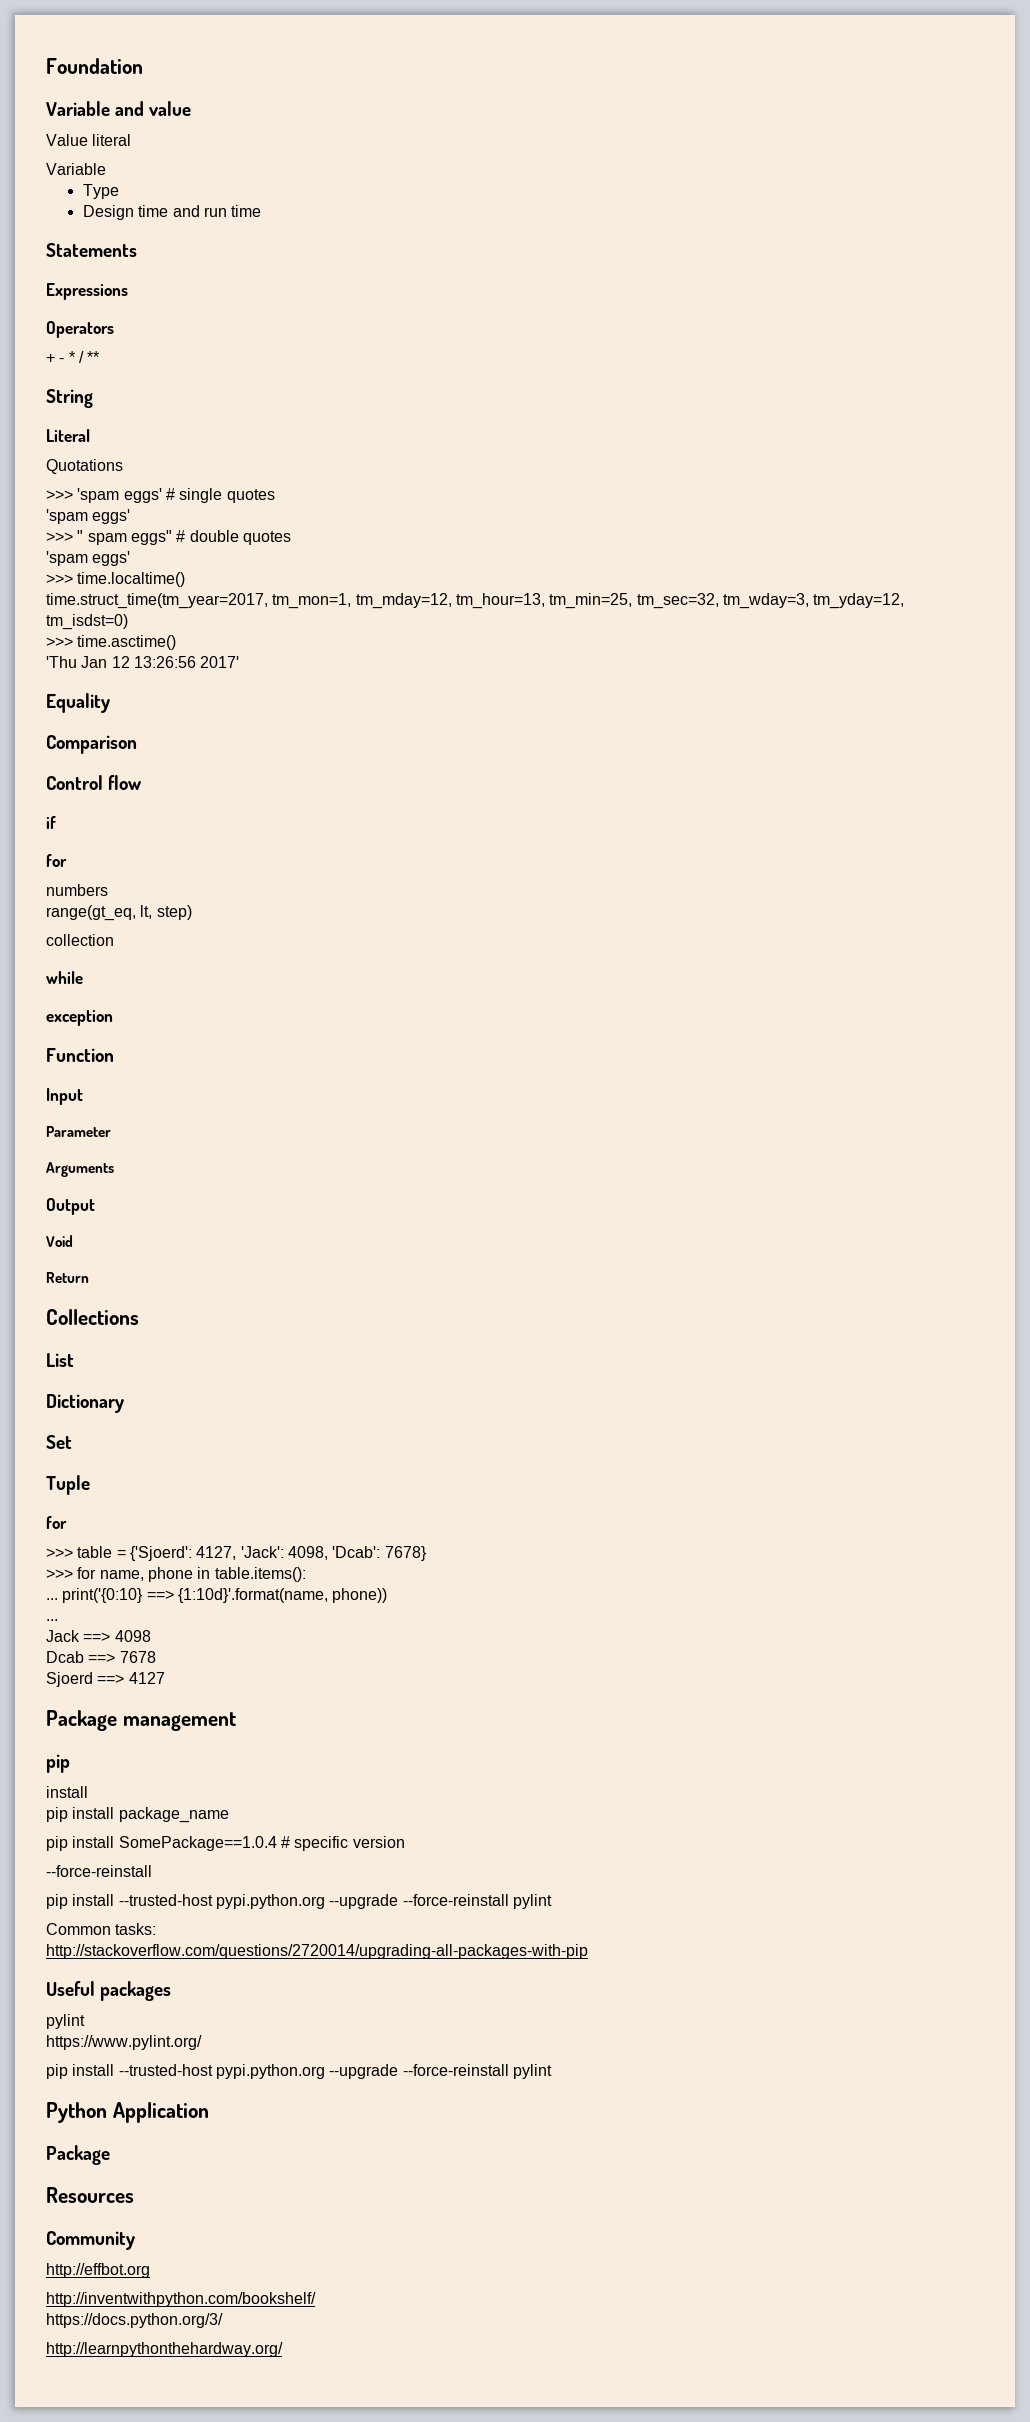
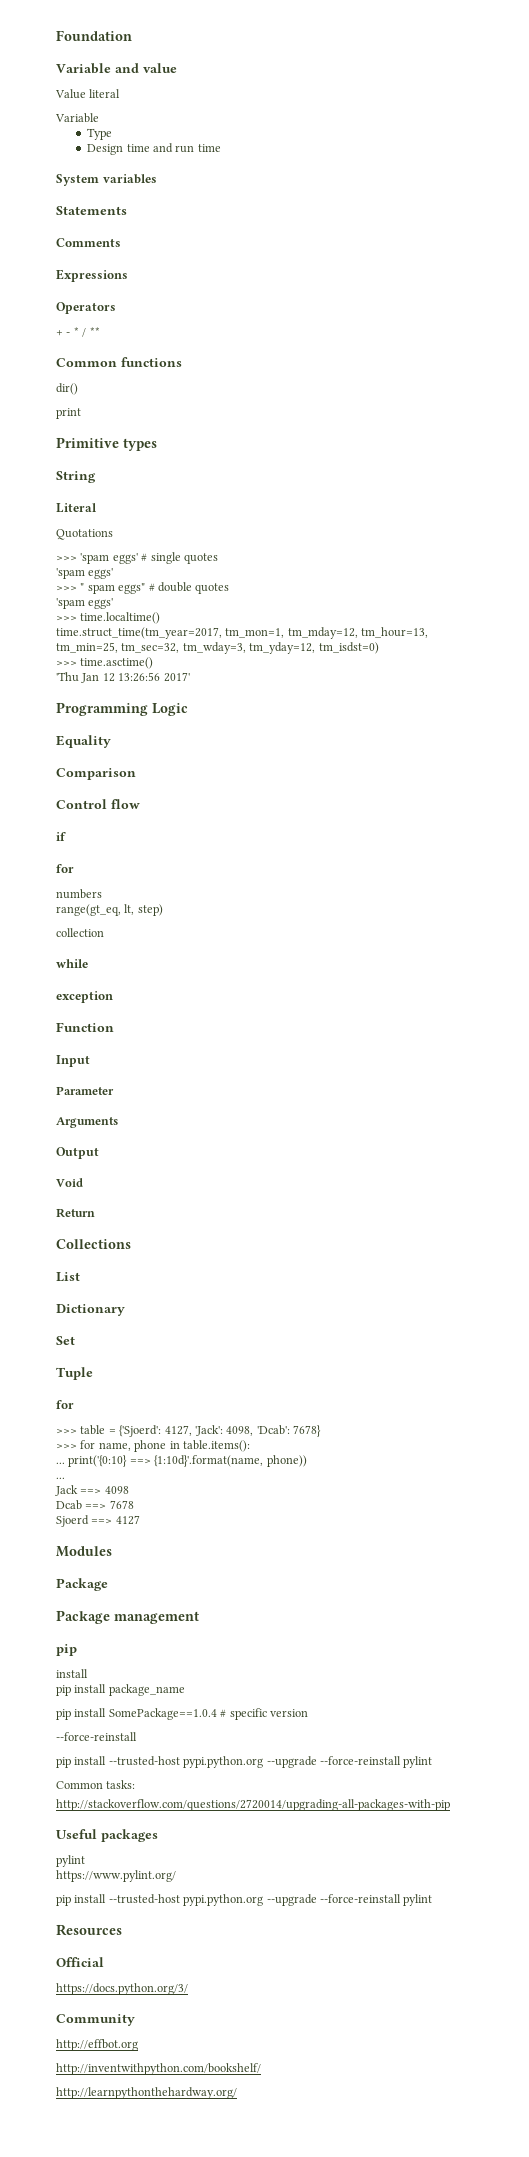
+ System variables
+ Comments
+ Common functions
+ dir()
+ print
+ Primitive types
+ Programming Logic
+ Modules
+ Package
- Python Application
- Package
  Resources
+ Official
+ https://docs.python.org/3/
- https://docs.python.org/3/

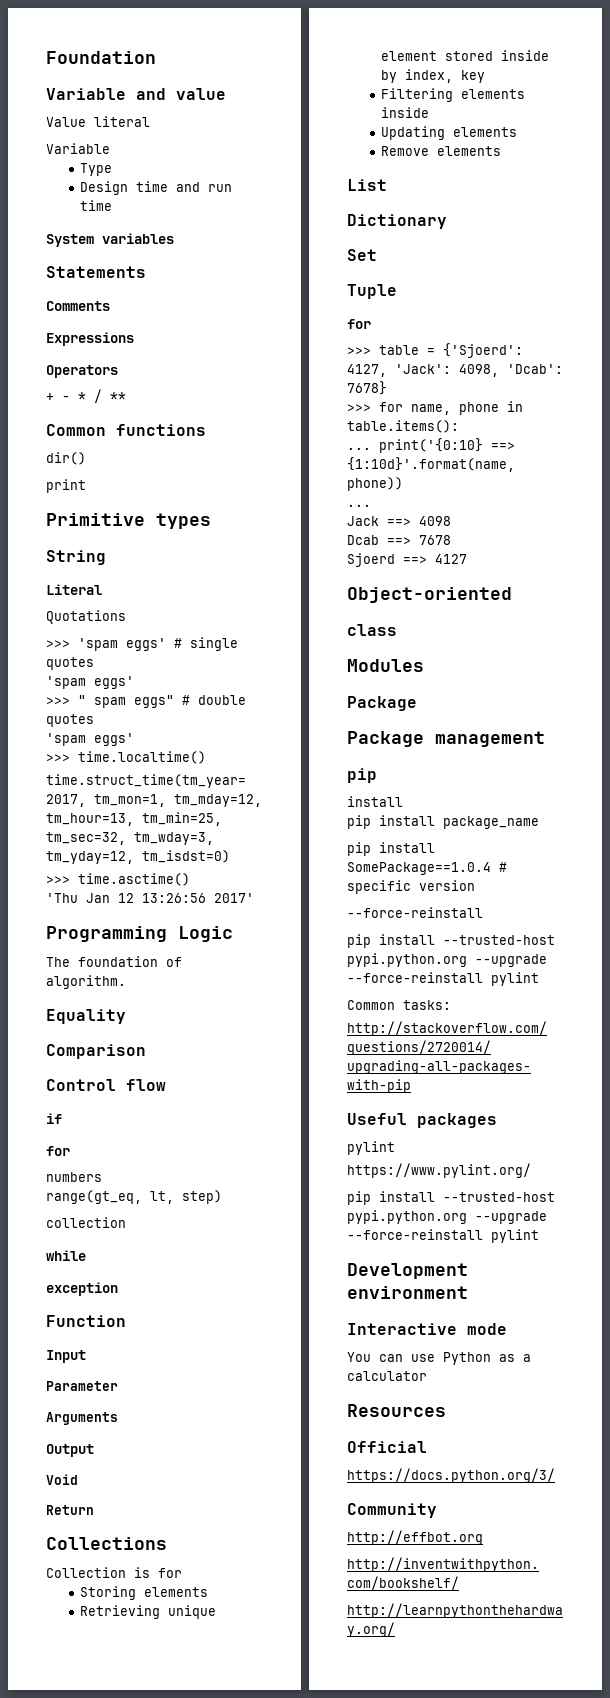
+ The foundation of algorithm.
+ Collection is for
+ Storing elements
+ Retrieving unique element stored inside by index, key
+ Filtering elements inside
+ Updating elements
+ Remove elements
+ Object-oriented
+ class
+ Development environment
+ Interactive mode
+ You can use Python as a calculator

